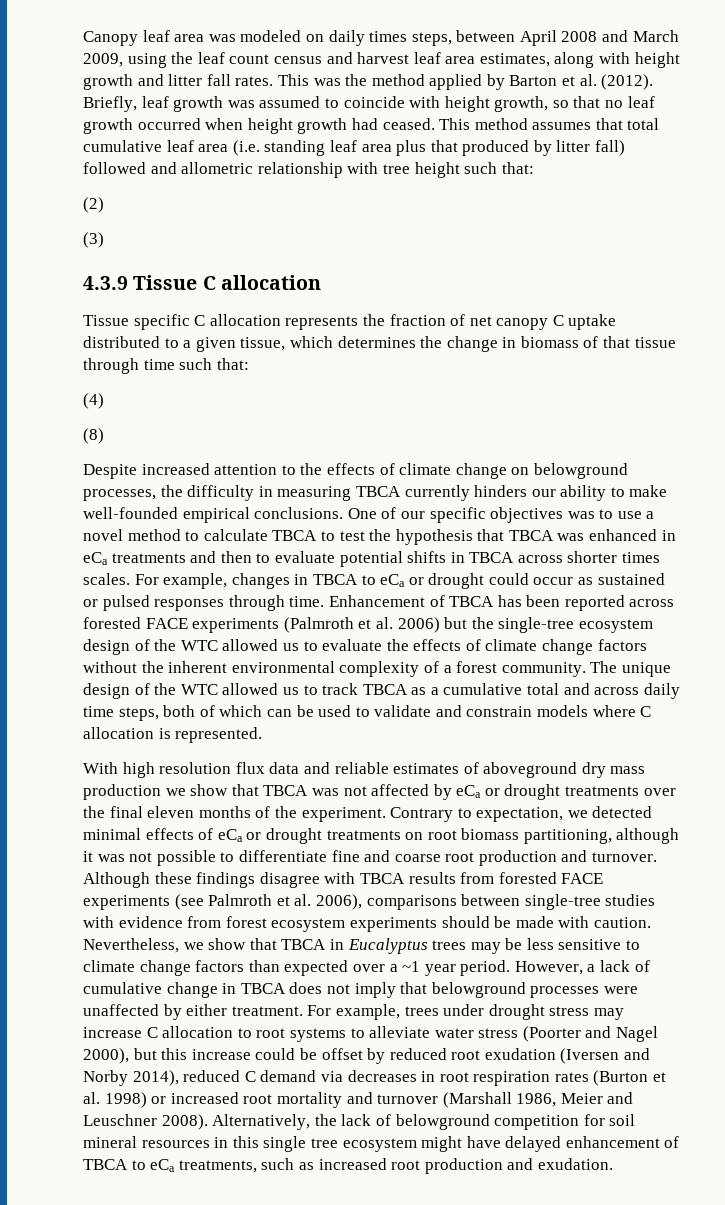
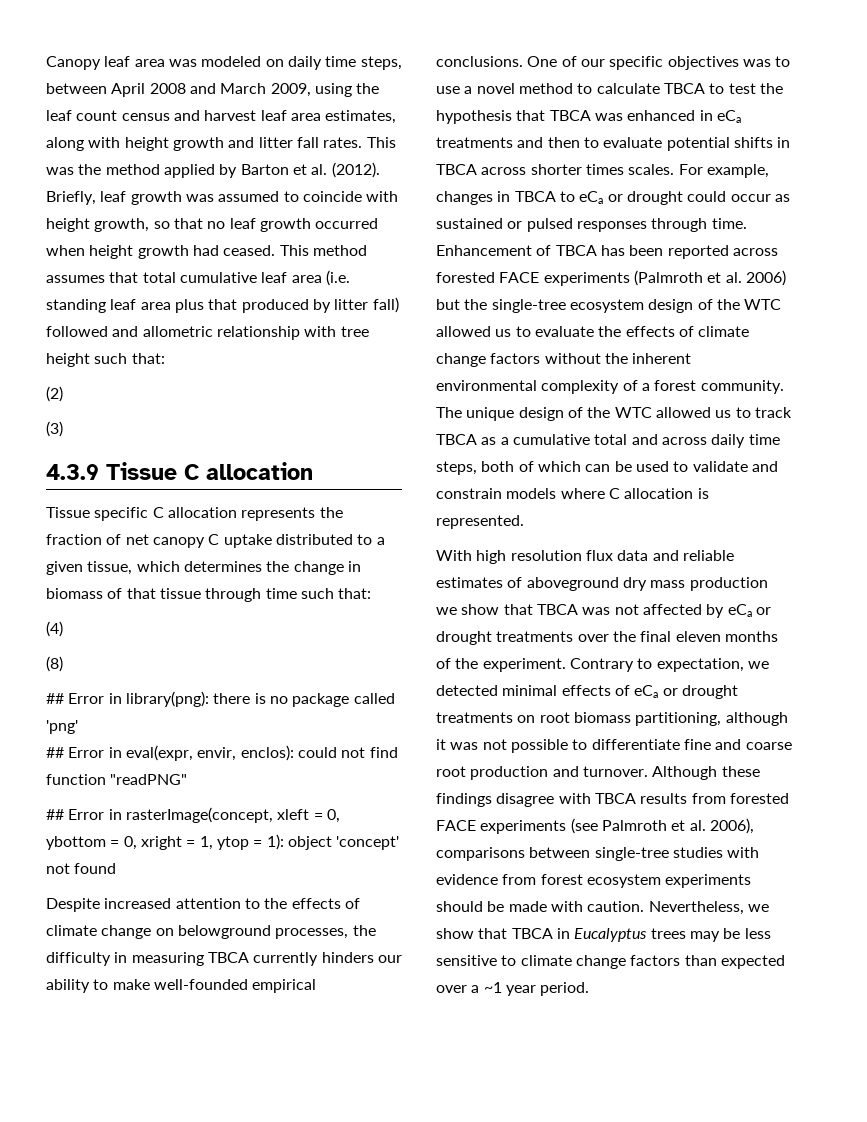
- Canopy leaf area was modeled on daily times steps, between April 2008 and March 2009, using the leaf count census and harvest leaf area estimates, along with height growth and litter fall rates.
+ Canopy leaf area was modeled on daily time steps, between April 2008 and March 2009, using the leaf count census and harvest leaf area estimates, along with height growth and litter fall rates.
+ ## Error in library(png): there is no package called 'png'
+ ## Error in eval(expr, envir, enclos): could not find function "readPNG"
+ ## Error in rasterImage(concept, xleft = 0, ybottom = 0, xright = 1, ytop = 1): object 'concept' not found
- However, a lack of cumulative change in TBCA does not imply that belowground processes were unaffected by either treatment. For example, trees under drought stress may increase C allocation to root systems to alleviate water stress (Poorter and Nagel 2000), but this increase could be offset by reduced root exudation (Iversen and Norby 2014), reduced C demand via decreases in root respiration rates (Burton et al. 1998) or increased root mortality and turnover (Marshall 1986, Meier and Leuschner 2008). Alternatively, the lack of belowground competition for soil mineral resources in this single tree ecosystem might have delayed enhancement of TBCA to eCa treatments, such as increased root production and exudation.

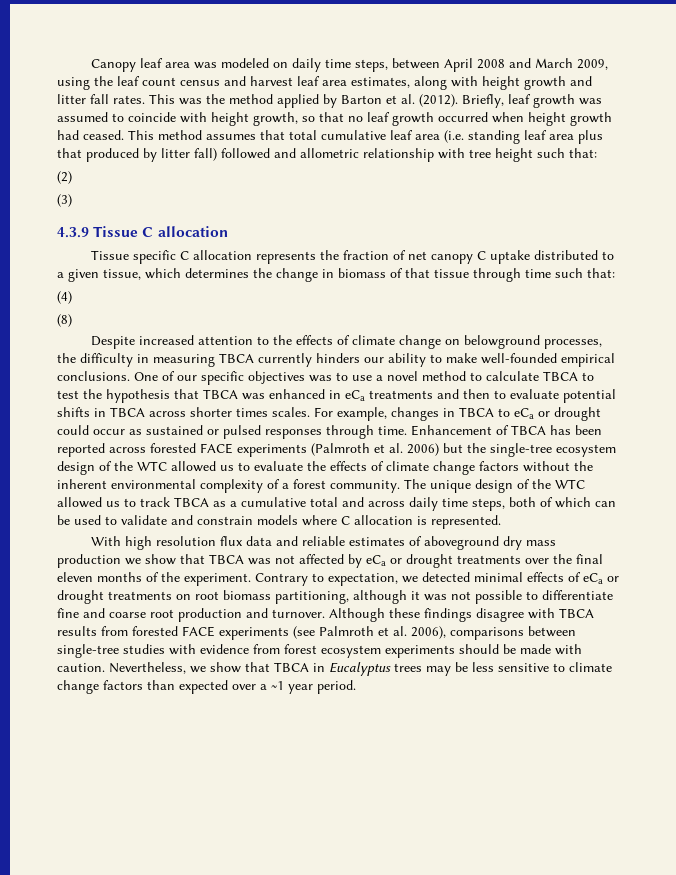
- ## Error in library(png): there is no package called 'png'
- ## Error in eval(expr, envir, enclos): could not find function "readPNG"
- ## Error in rasterImage(concept, xleft = 0, ybottom = 0, xright = 1, ytop = 1): object 'concept' not found

